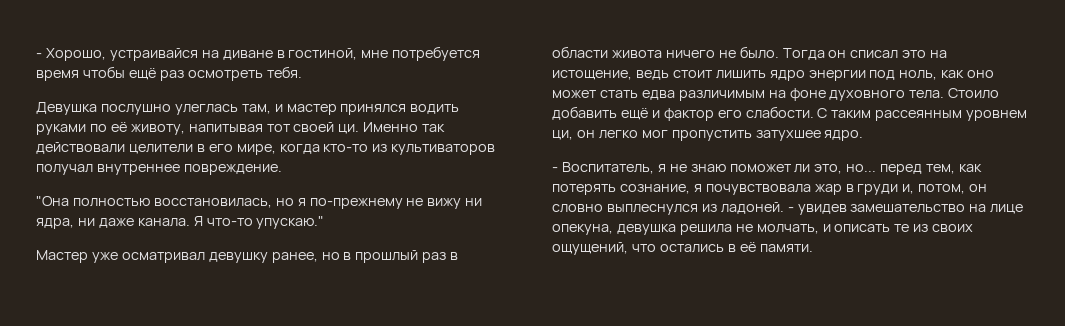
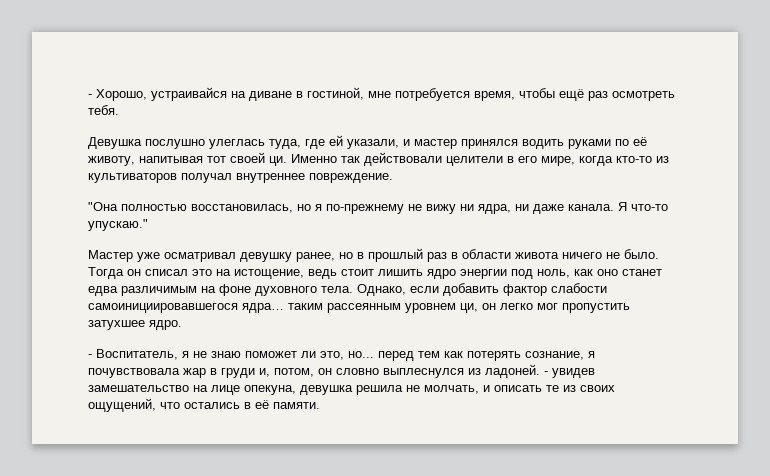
- - Хорошо, устраивайся на диване в гостиной, мне потребуется время чтобы ещё раз осмотреть тебя.
+ - Хорошо, устраивайся на диване в гостиной, мне потребуется время, чтобы ещё раз осмотреть тебя.
- Девушка послушно улеглась там, и мастер принялся водить руками по её животу, напитывая тот своей ци.
+ Девушка послушно улеглась туда, где ей указали, и мастер принялся водить руками по её животу, напитывая тот своей ци.
- Тогда он списал это на истощение, ведь стоит лишить ядро энергии под ноль, как оно может стать едва различимым на фоне духовного тела.
+ Тогда он списал это на истощение, ведь стоит лишить ядро энергии под ноль, как оно станет едва различимым на фоне духовного тела.
- Стоило добавить ещё и фактор его слабости. С таким рассеянным уровнем ци, он легко мог пропустить затухшее ядро.
+ Однако, если добавить фактор слабости самоинициировавшегося ядра… таким рассеянным уровнем ци, он легко мог пропустить затухшее ядро.
- - Воспитатель, я не знаю поможет ли это, но... перед тем, как потерять сознание, я почувствовала жар в груди и, потом, он словно выплеснулся из ладоней.
+ - Воспитатель, я не знаю поможет ли это, но... перед тем как потерять сознание, я почувствовала жар в груди и, потом, он словно выплеснулся из ладоней.

